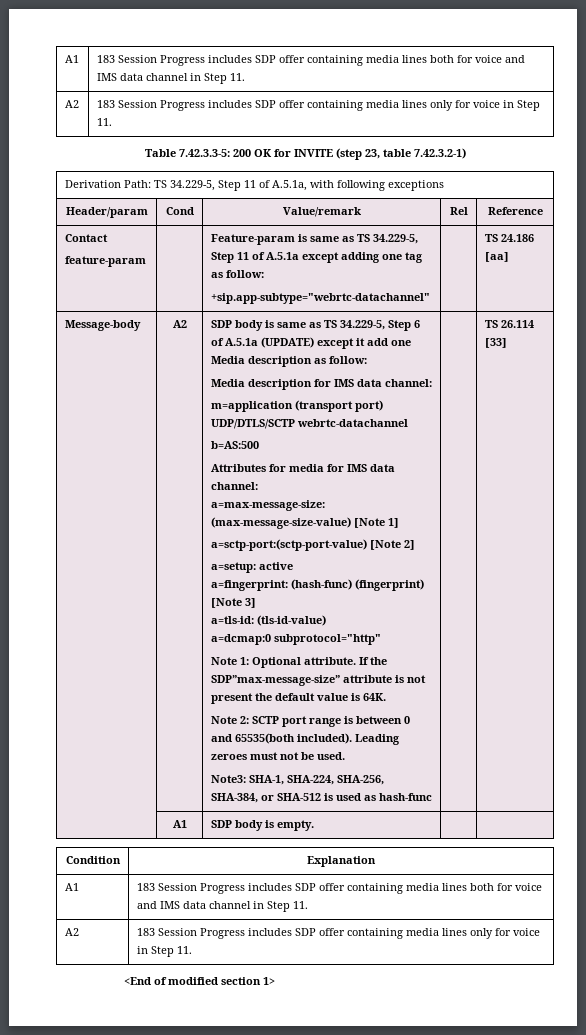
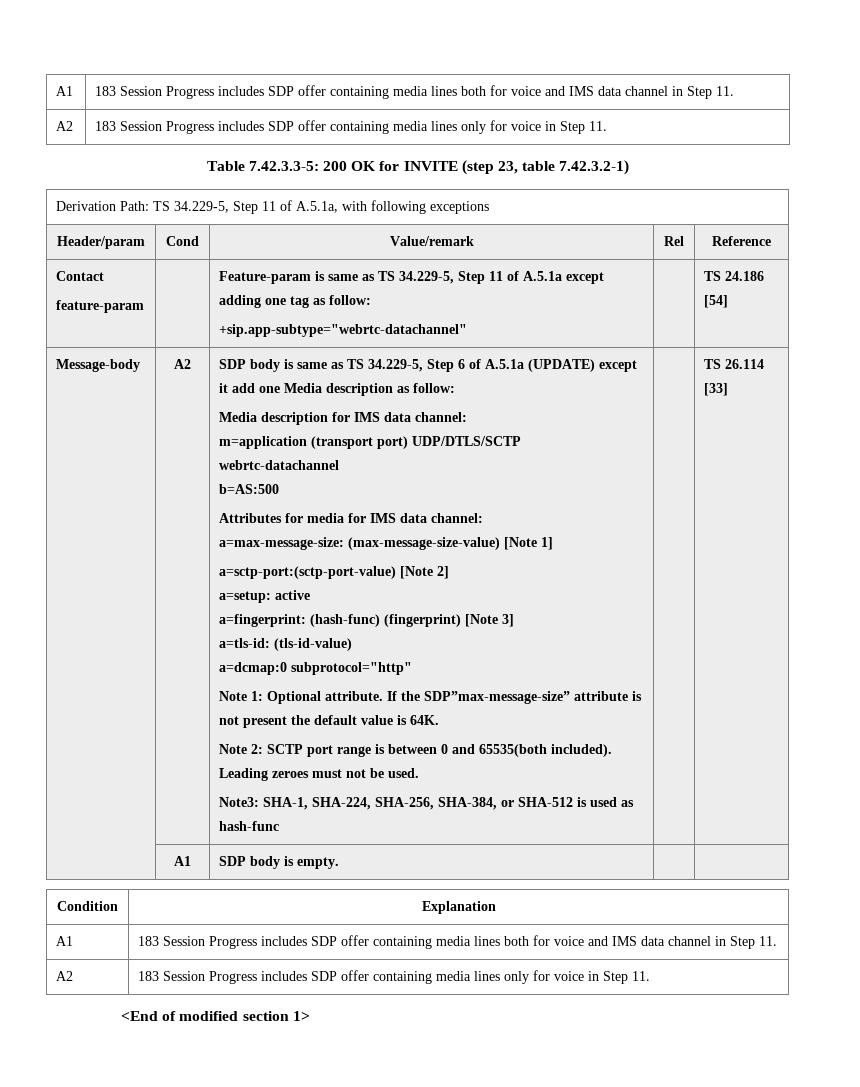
  Contact
  feature-param | | Feature-param is same as TS 34.229-5, Step 11 of A.5.1a except adding one tag as follow:
- +sip.app-subtype="webrtc-datachannel" | | TS 24.186 [aa]
+ +sip.app-subtype="webrtc-datachannel" | | TS 24.186 [54]

